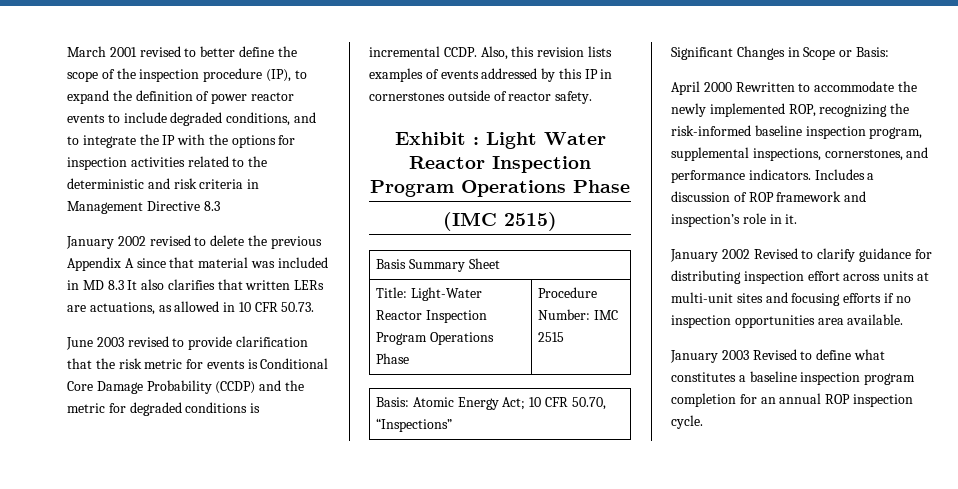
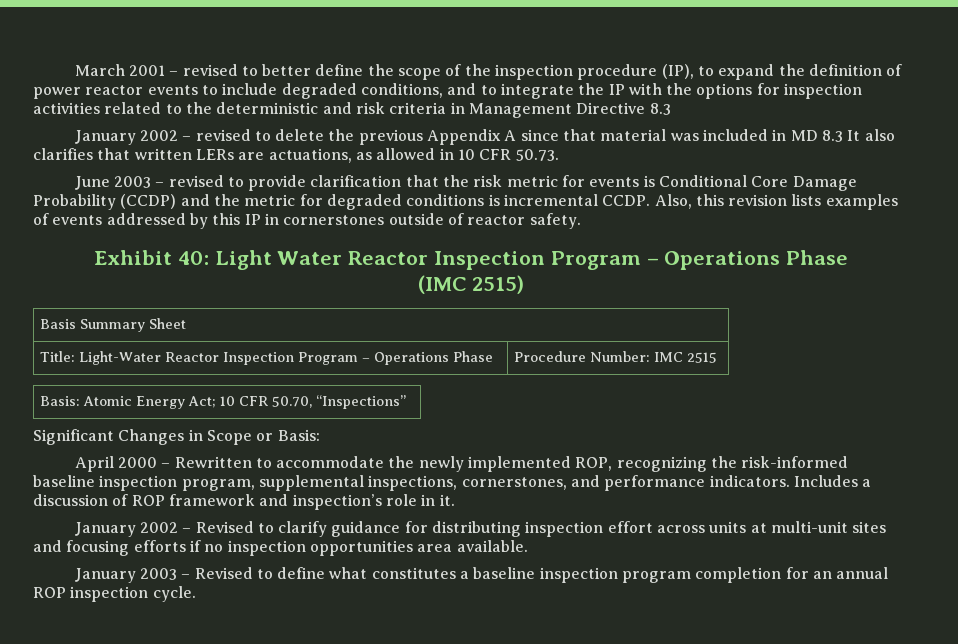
- March 2001 revised to better define the scope of the inspection procedure (IP), to expand the definition of power reactor events to include degraded conditions, and to integrate the IP with the options for inspection activities related to the deterministic and risk criteria in Management Directive 8.3
+ March 2001 – revised to better define the scope of the inspection procedure (IP), to expand the definition of power reactor events to include degraded conditions, and to integrate the IP with the options for inspection activities related to the deterministic and risk criteria in Management Directive 8.3
- January 2002 revised to delete the previous Appendix A since that material was included in MD 8.3 It also clarifies that written LERs are actuations, as allowed in 10 CFR 50.73.
+ January 2002 – revised to delete the previous Appendix A since that material was included in MD 8.3 It also clarifies that written LERs are actuations, as allowed in 10 CFR 50.73.
- June 2003 revised to provide clarification that the risk metric for events is Conditional Core Damage Probability (CCDP) and the metric for degraded conditions is incremental CCDP.
+ June 2003 – revised to provide clarification that the risk metric for events is Conditional Core Damage Probability (CCDP) and the metric for degraded conditions is incremental CCDP.
- Exhibit : Light Water Reactor Inspection Program Operations Phase
+ Exhibit 40: Light Water Reactor Inspection Program – Operations Phase
- Title: Light-Water Reactor Inspection Program Operations Phase | Procedure Number: IMC 2515
+ Title: Light-Water Reactor Inspection Program – Operations Phase | Procedure Number: IMC 2515
- April 2000 Rewritten to accommodate the newly implemented ROP, recognizing the risk-informed baseline inspection program, supplemental inspections, cornerstones, and performance indicators.
+ April 2000 – Rewritten to accommodate the newly implemented ROP, recognizing the risk-informed baseline inspection program, supplemental inspections, cornerstones, and performance indicators.
- January 2002 Revised to clarify guidance for distributing inspection effort across units at multi-unit sites and focusing efforts if no inspection opportunities area available.
+ January 2002 – Revised to clarify guidance for distributing inspection effort across units at multi-unit sites and focusing efforts if no inspection opportunities area available.
- January 2003 Revised to define what constitutes a baseline inspection program completion for an annual ROP inspection cycle.
+ January 2003 – Revised to define what constitutes a baseline inspection program completion for an annual ROP inspection cycle.

